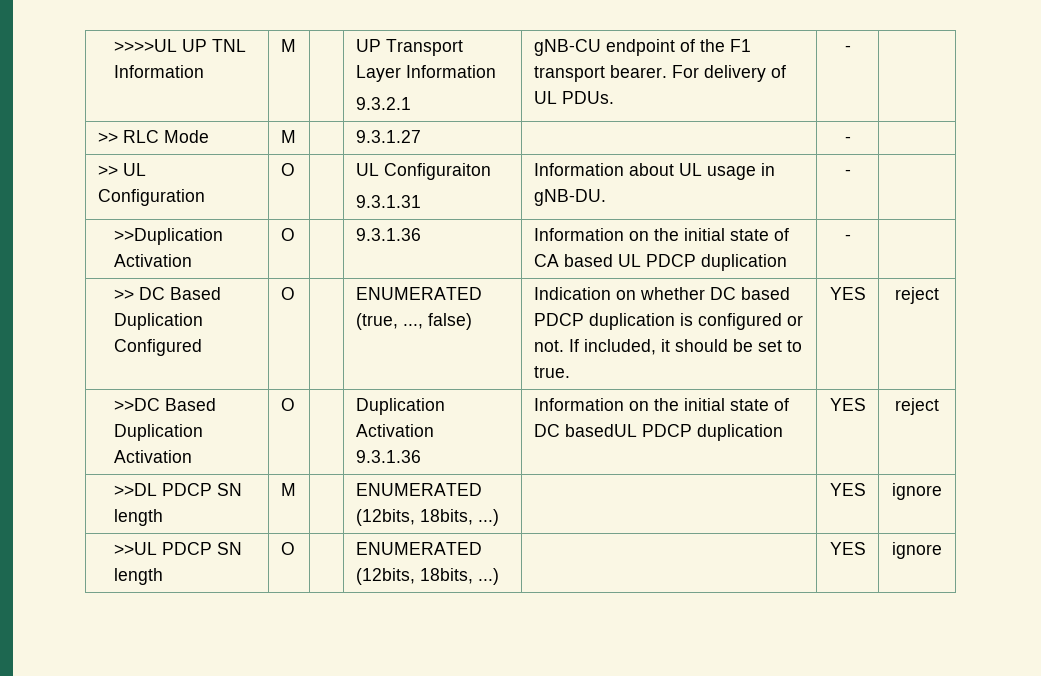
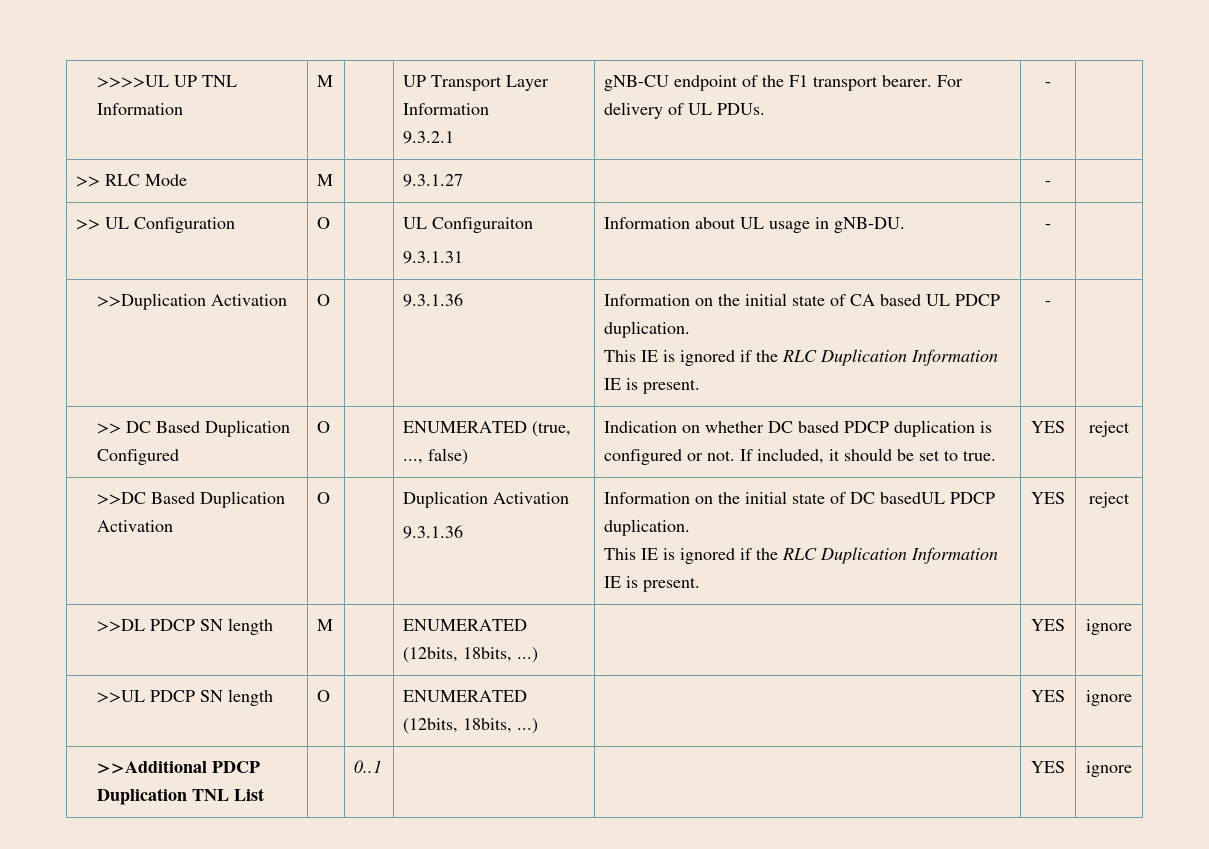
- >>Duplication Activation | O | | 9.3.1.36 | Information on the initial state of CA based UL PDCP duplication | - |
+ >>Duplication Activation | O | | 9.3.1.36 | Information on the initial state of CA based UL PDCP duplication.
+ This IE is ignored if the RLC Duplication Information IE is present. | - |
  >>DC Based Duplication Activation | O | | Duplication Activation
- 9.3.1.36 | Information on the initial state of DC basedUL PDCP duplication | YES | reject
+ 9.3.1.36 | Information on the initial state of DC basedUL PDCP duplication.
+ This IE is ignored if the RLC Duplication Information IE is present. | YES | reject
+ >>Additional PDCP Duplication TNL List | | 0..1 | | | YES | ignore

